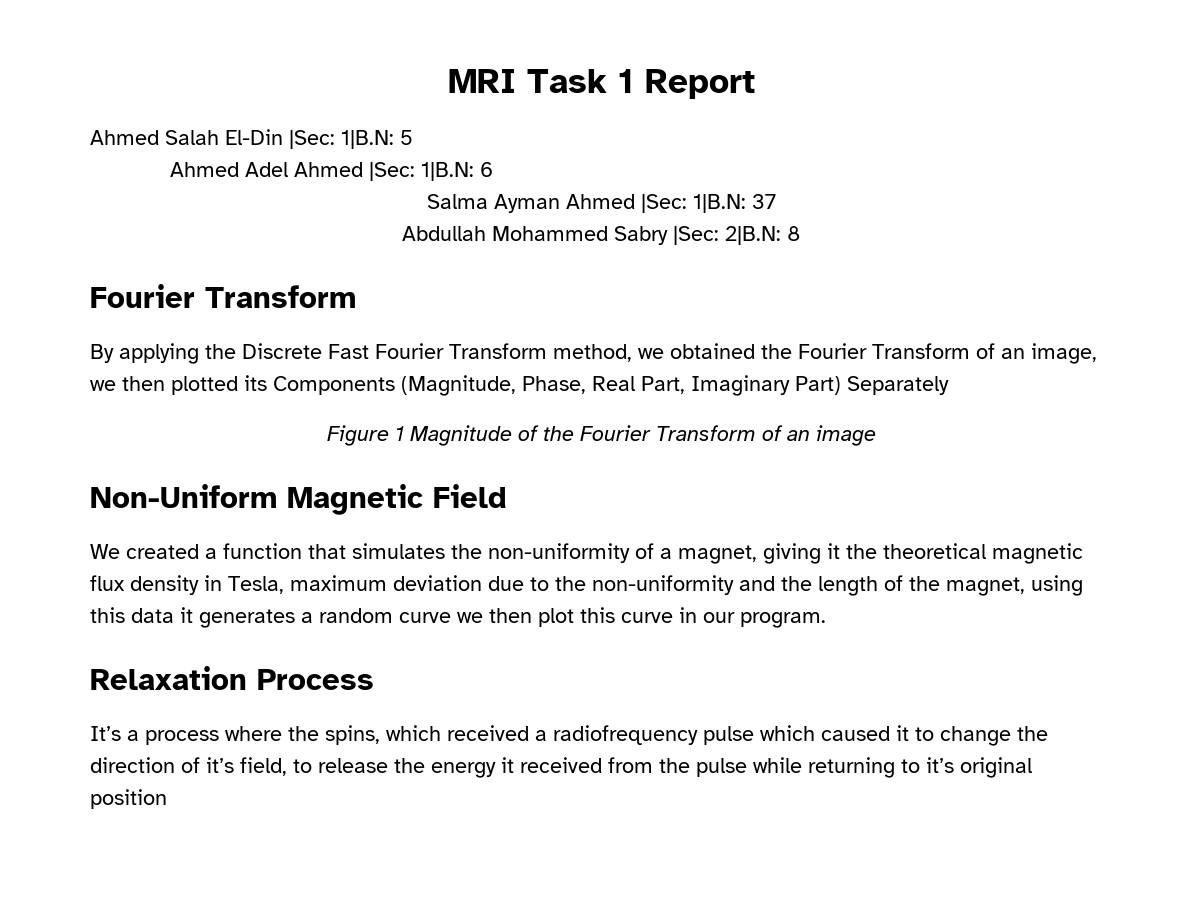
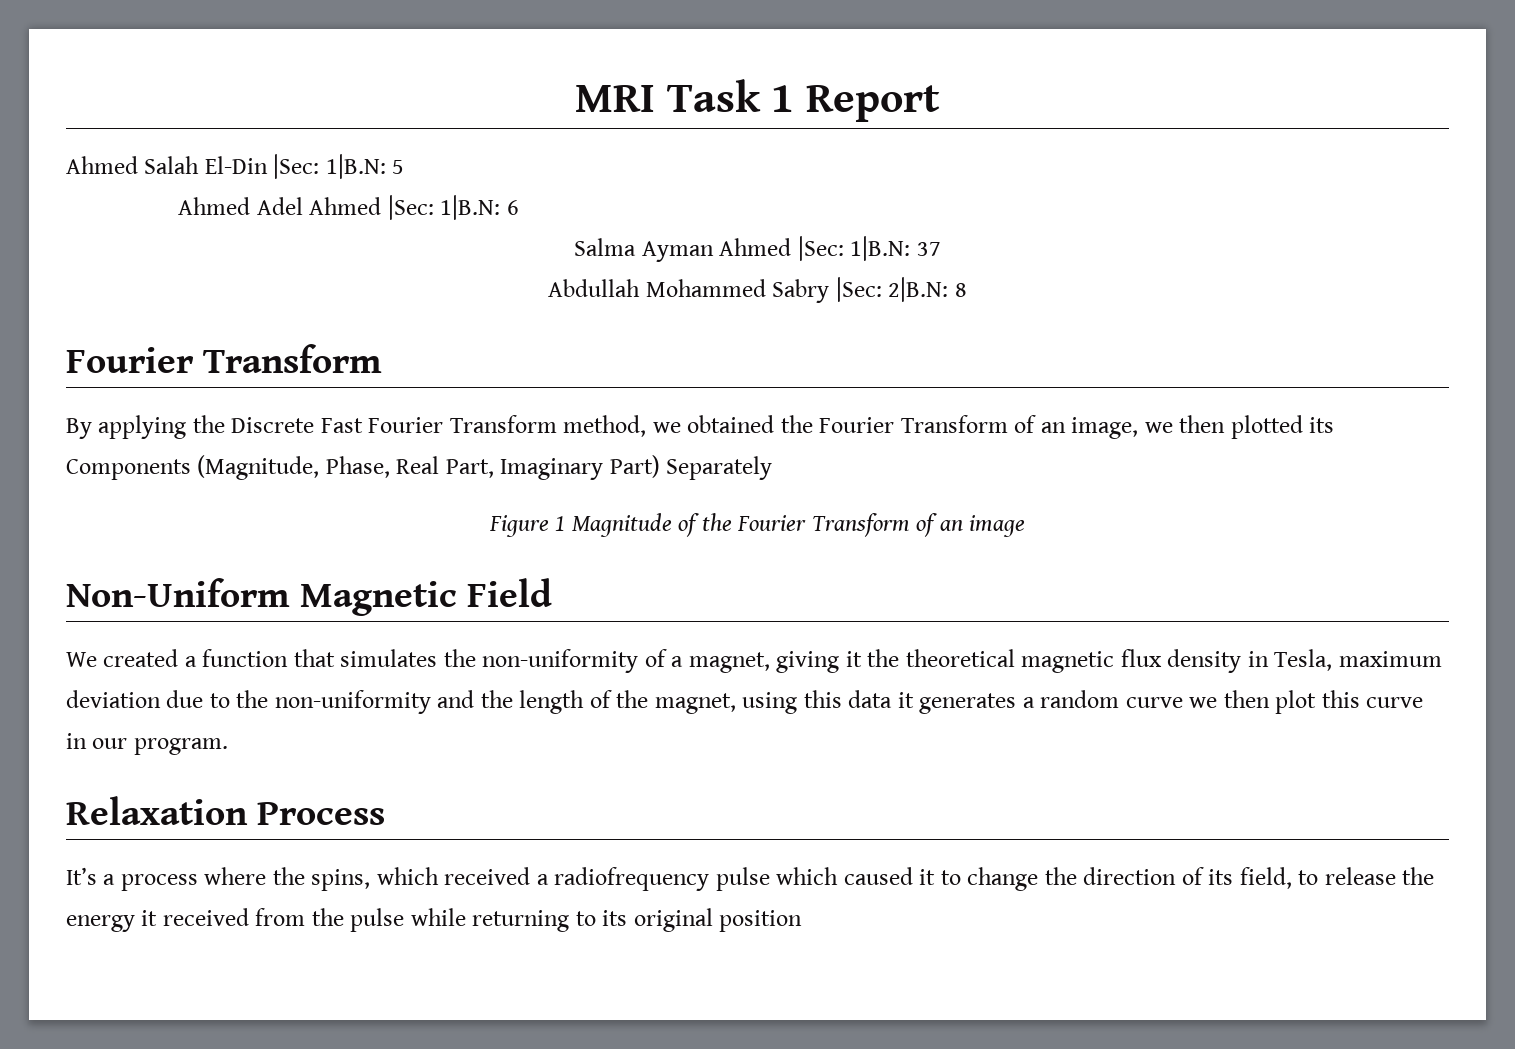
- It’s a process where the spins, which received a radiofrequency pulse which caused it to change the direction of it’s field, to release the energy it received from the pulse while returning to it’s original position
+ It’s a process where the spins, which received a radiofrequency pulse which caused it to change the direction of its field, to release the energy it received from the pulse while returning to its original position

